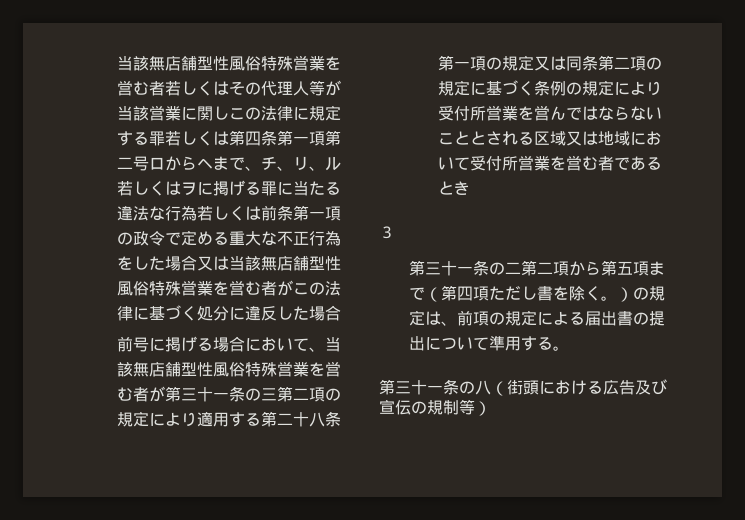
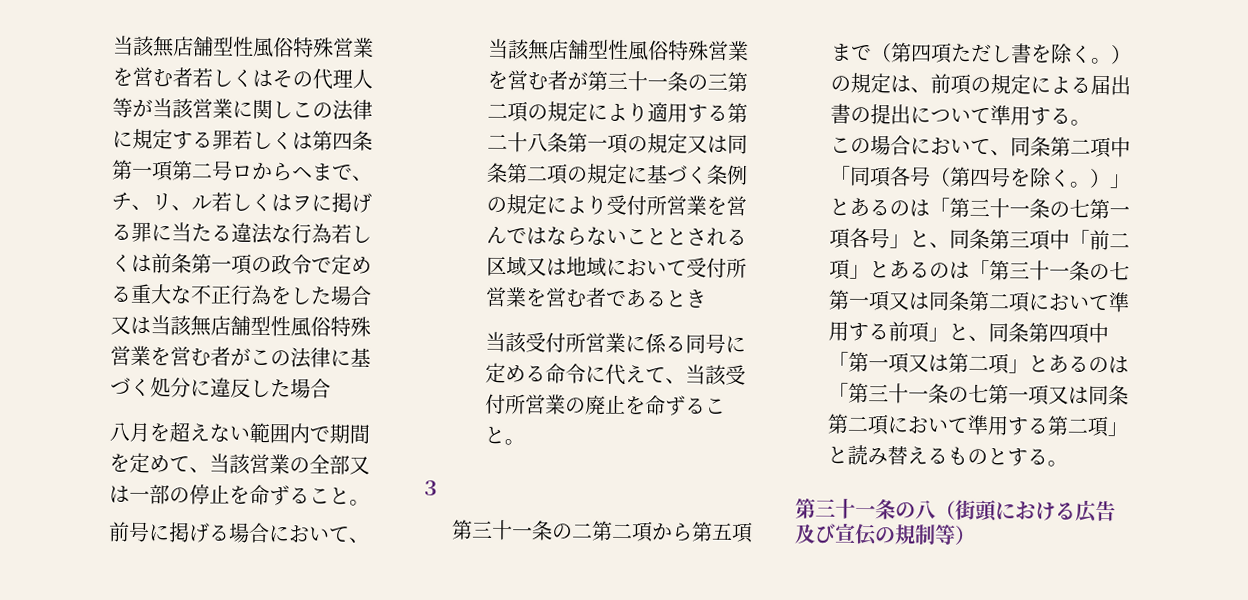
+ 八月を超えない範囲内で期間を定めて、当該営業の全部又は一部の停止を命ずること。
+ 当該受付所営業に係る同号に定める命令に代えて、当該受付所営業の廃止を命ずること。
+ この場合において、同条第二項中「同項各号（第四号を除く。）」とあるのは「第三十一条の七第一項各号」と、同条第三項中「前二項」とあるのは「第三十一条の七第一項又は同条第二項において準用する前項」と、同条第四項中「第一項又は第二項」とあるのは「第三十一条の七第一項又は同条第二項において準用する第二項」と読み替えるものとする。

